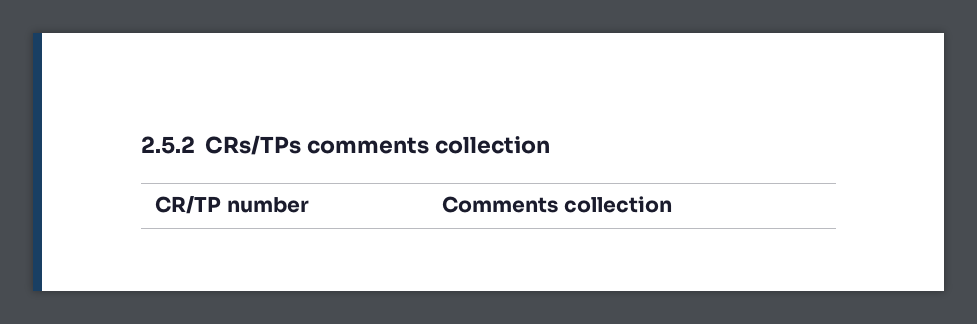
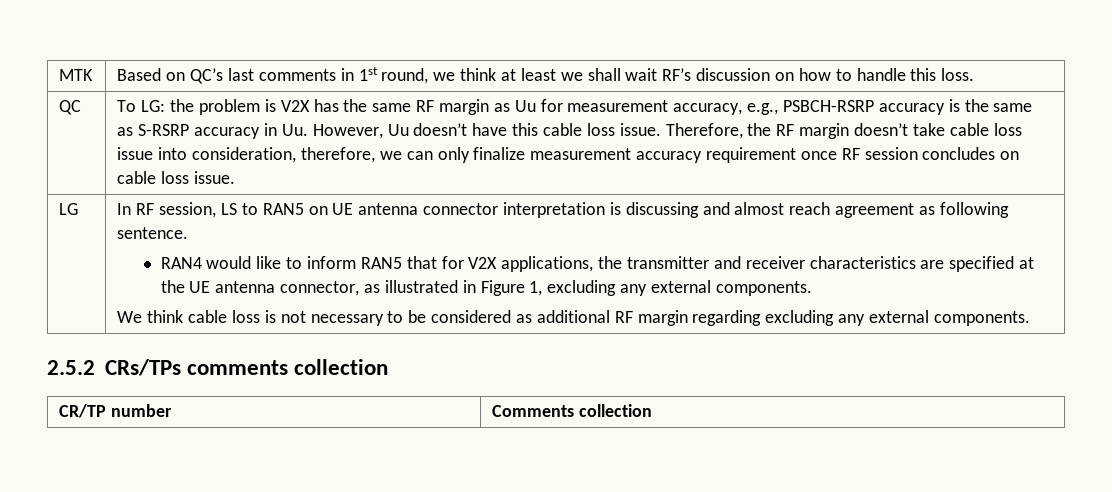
+ MTK | Based on QC’s last comments in 1st round, we think at least we shall wait RF’s discussion on how to handle this loss.
+ QC | To LG: the problem is V2X has the same RF margin as Uu for measurement accuracy, e.g., PSBCH-RSRP accuracy is the same as S-RSRP accuracy in Uu. However, Uu doesn’t have this cable loss issue. Therefore, the RF margin doesn’t take cable loss issue into consideration, therefore, we can only finalize measurement accuracy requirement once RF session concludes on cable loss issue.
+ LG | In RF session, LS to RAN5 on UE antenna connector interpretation is discussing and almost reach agreement as following sentence.
+ RAN4 would like to inform RAN5 that for V2X applications, the transmitter and receiver characteristics are specified at the UE antenna connector, as illustrated in Figure 1, excluding any external components.
+ We think cable loss is not necessary to be considered as additional RF margin regarding excluding any external components.

